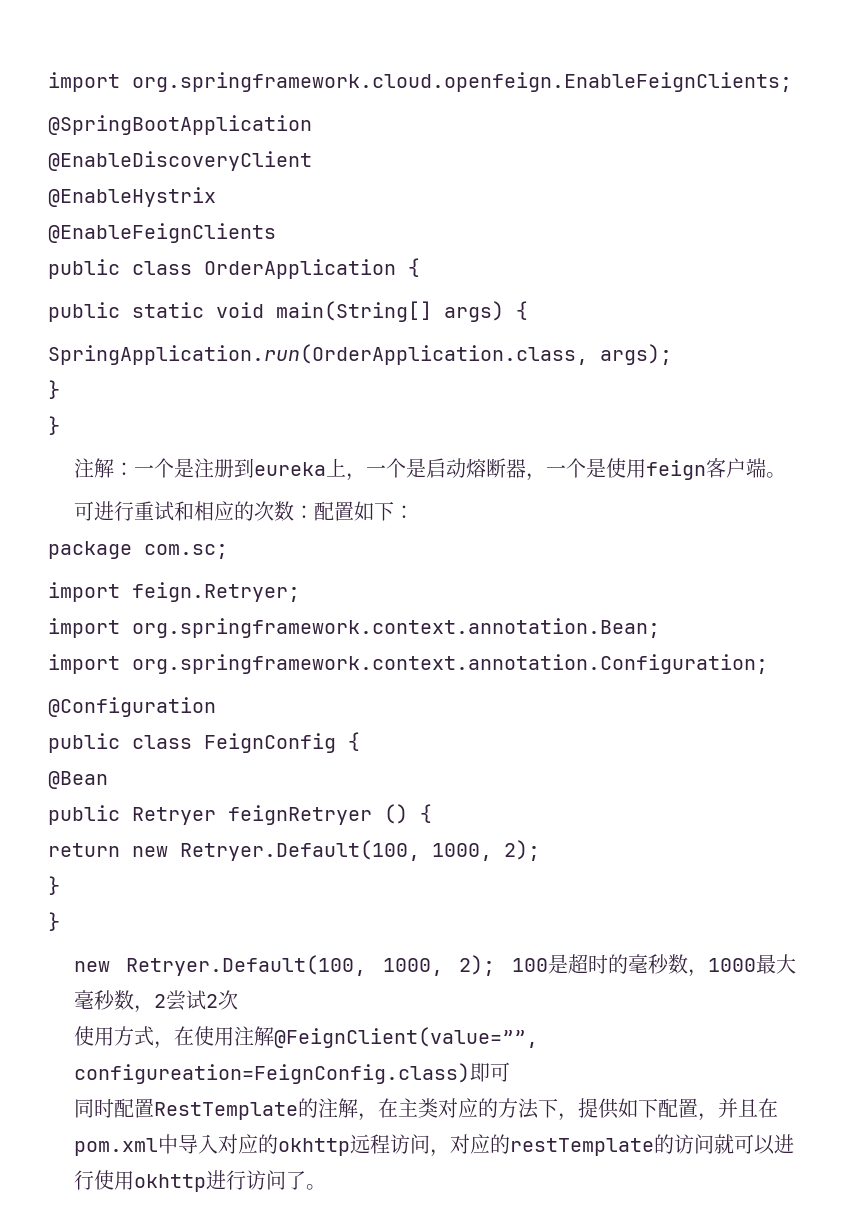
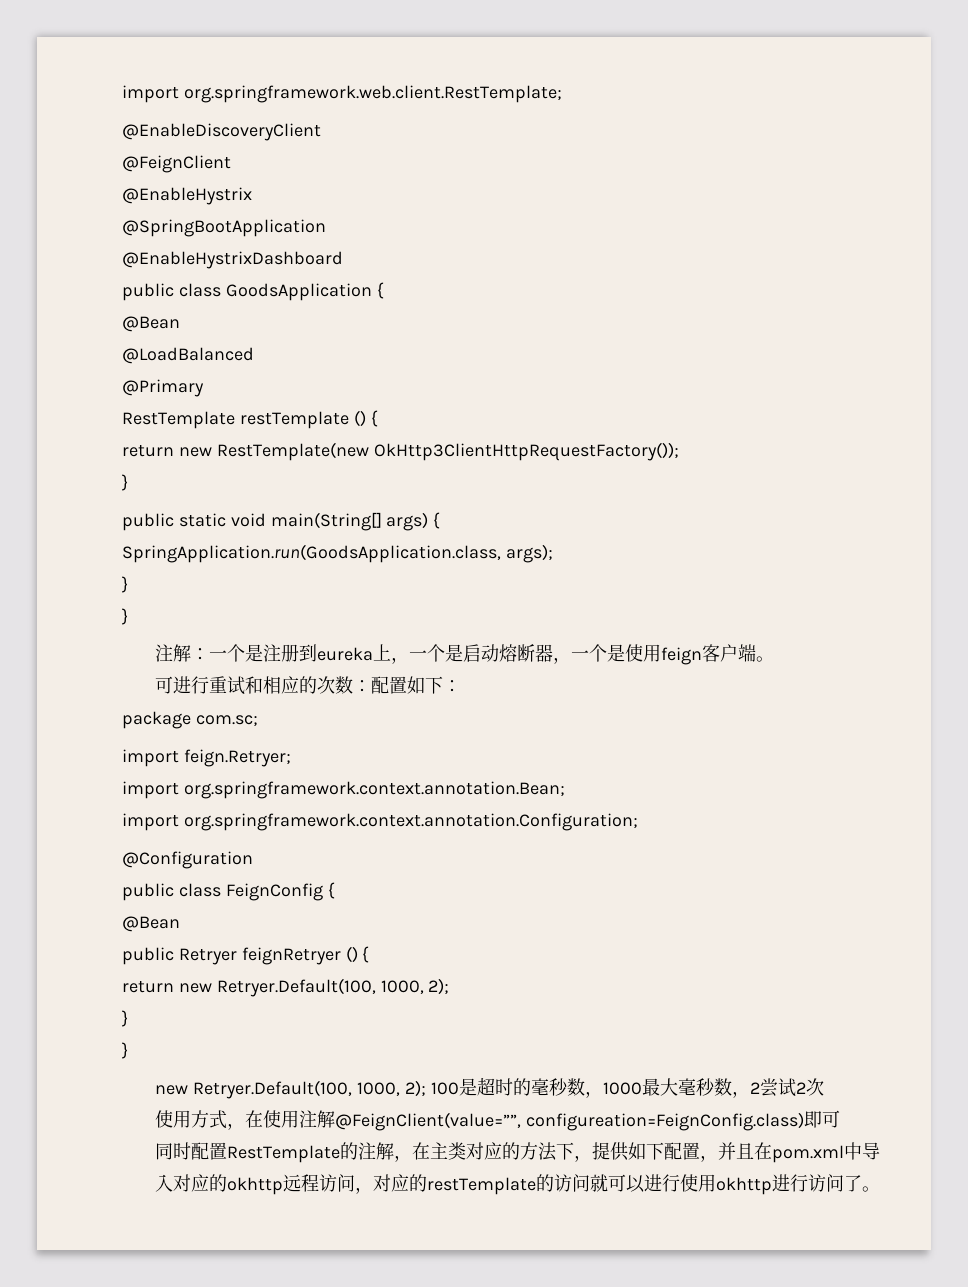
- import org.springframework.cloud.openfeign.EnableFeignClients;
+ import org.springframework.web.client.RestTemplate;
+ @EnableDiscoveryClient
+ @FeignClient
+ @EnableHystrix
  @SpringBootApplication
- @EnableDiscoveryClient
- @EnableHystrix
- @EnableFeignClients
- public class OrderApplication {
+ @EnableHystrixDashboard
+ public class GoodsApplication {
+ @Bean
+ @LoadBalanced
+ @Primary
+ RestTemplate restTemplate () {
+ return new RestTemplate(new OkHttp3ClientHttpRequestFactory());
+ }
- SpringApplication.run(OrderApplication.class, args);
+ SpringApplication.run(GoodsApplication.class, args);

